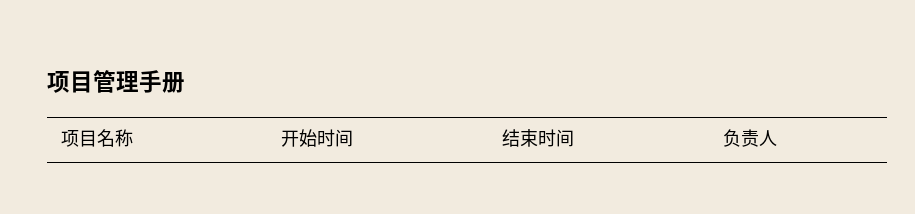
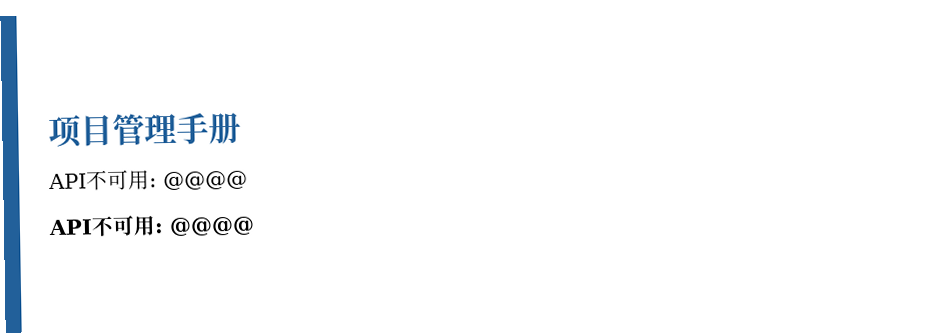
  项目管理手册
- 项目名称 | 开始时间 | 结束时间 | 负责人
+ API不可用: @@@@
+ API不可用: @@@@

